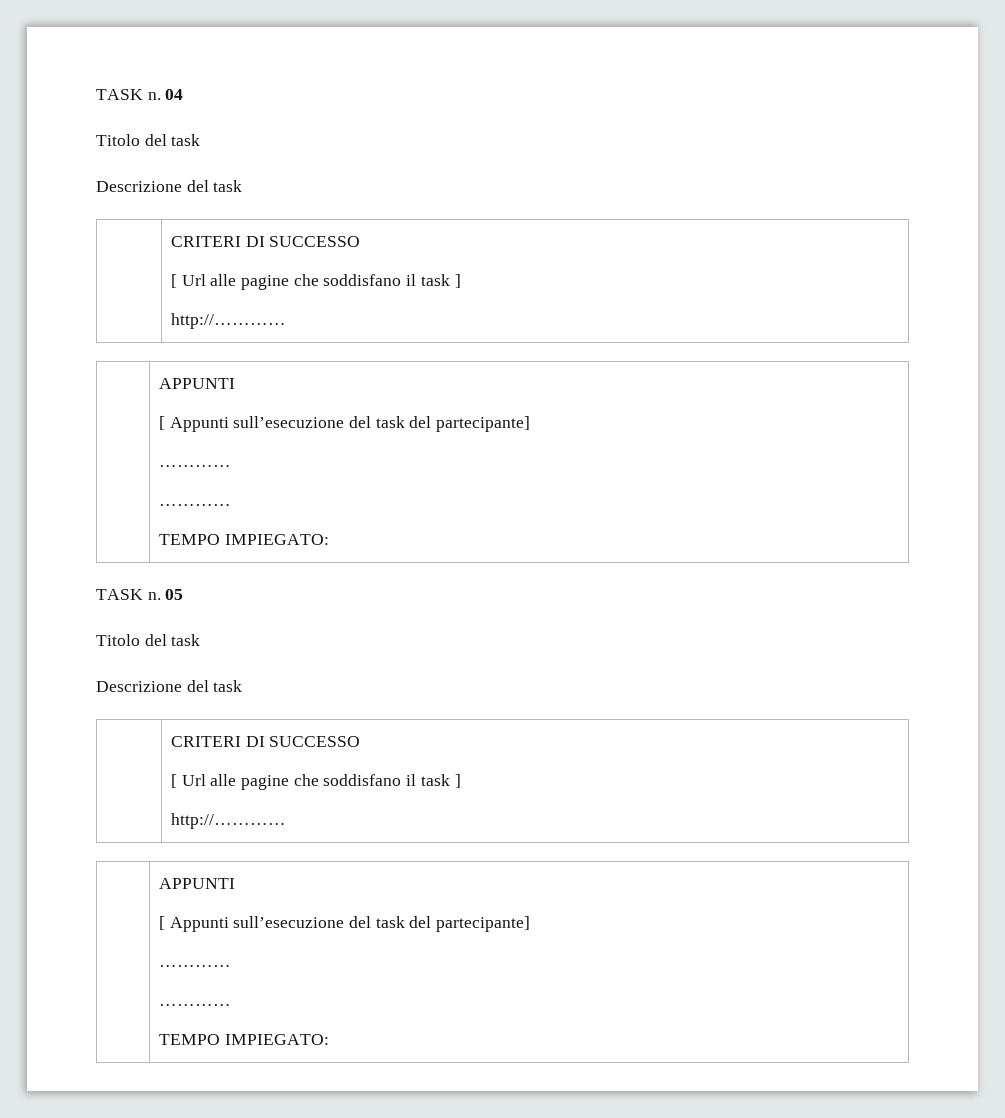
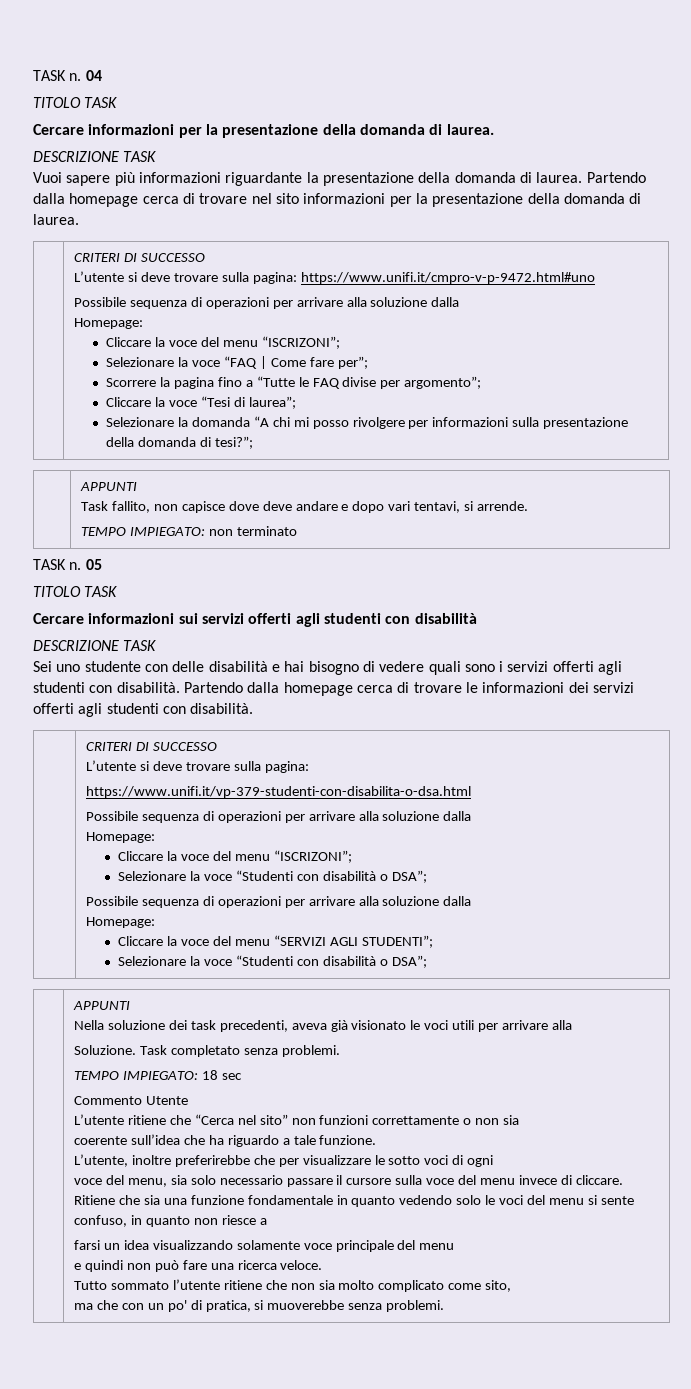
  04
- Titolo del task
- Descrizione del task
+ TITOLO TASK
+ Cercare informazioni per la presentazione della domanda di laurea.
+ DESCRIZIONE TASK
+ Vuoi sapere più informazioni riguardante la presentazione della domanda di laurea. Partendo dalla homepage cerca di trovare nel sito informazioni per la presentazione della domanda di laurea.
  | CRITERI DI SUCCESSO
- [ Url alle pagine che soddisfano il task ]
- http://…………
+ L’utente si deve trovare sulla pagina: https://www.unifi.it/cmpro-v-p-9472.html#uno
+ Possibile sequenza di operazioni per arrivare alla soluzione dalla
+ Homepage:
+ Cliccare la voce del menu “ISCRIZONI”;
+ Selezionare la voce “FAQ | Come fare per”;
+ Scorrere la pagina fino a “Tutte le FAQ divise per argomento”;
+ Cliccare la voce “Tesi di laurea”;
+ Selezionare la domanda “A chi mi posso rivolgere per informazioni sulla presentazione della domanda di tesi?”;
  | APPUNTI
- [ Appunti sull’esecuzione del task del partecipante]
- …………
- …………
- TEMPO IMPIEGATO:
+ Task fallito, non capisce dove deve andare e dopo vari tentavi, si arrende.
+ TEMPO IMPIEGATO: non terminato
  05
- Titolo del task
- Descrizione del task
+ TITOLO TASK
+ Cercare informazioni sui servizi offerti agli studenti con disabilità
+ DESCRIZIONE TASK
+ Sei uno studente con delle disabilità e hai bisogno di vedere quali sono i servizi offerti agli studenti con disabilità. Partendo dalla homepage cerca di trovare le informazioni dei servizi offerti agli studenti con disabilità.
  | CRITERI DI SUCCESSO
- [ Url alle pagine che soddisfano il task ]
- http://…………
+ L’utente si deve trovare sulla pagina:
+ https://www.unifi.it/vp-379-studenti-con-disabilita-o-dsa.html
+ Possibile sequenza di operazioni per arrivare alla soluzione dalla
+ Homepage:
+ Cliccare la voce del menu “ISCRIZONI”;
+ Selezionare la voce “Studenti con disabilità o DSA”;
+ Possibile sequenza di operazioni per arrivare alla soluzione dalla
+ Homepage:
+ Cliccare la voce del menu “SERVIZI AGLI STUDENTI”;
+ Selezionare la voce “Studenti con disabilità o DSA”;
  | APPUNTI
- [ Appunti sull’esecuzione del task del partecipante]
- …………
- …………
- TEMPO IMPIEGATO:
+ Nella soluzione dei task precedenti, aveva già visionato le voci utili per arrivare alla
+ Soluzione. Task completato senza problemi.
+ TEMPO IMPIEGATO: 18 sec
+ Commento Utente
+ L’utente ritiene che “Cerca nel sito” non funzioni correttamente o non sia
+ coerente sull’idea che ha riguardo a tale funzione.
+ L’utente, inoltre preferirebbe che per visualizzare le sotto voci di ogni
+ voce del menu, sia solo necessario passare il cursore sulla voce del menu invece di cliccare. Ritiene che sia una funzione fondamentale in quanto vedendo solo le voci del menu si sente confuso, in quanto non riesce a
+ farsi un idea visualizzando solamente voce principale del menu
+ e quindi non può fare una ricerca veloce.
+ Tutto sommato l’utente ritiene che non sia molto complicato come sito,
+ ma che con un po' di pratica, si muoverebbe senza problemi.

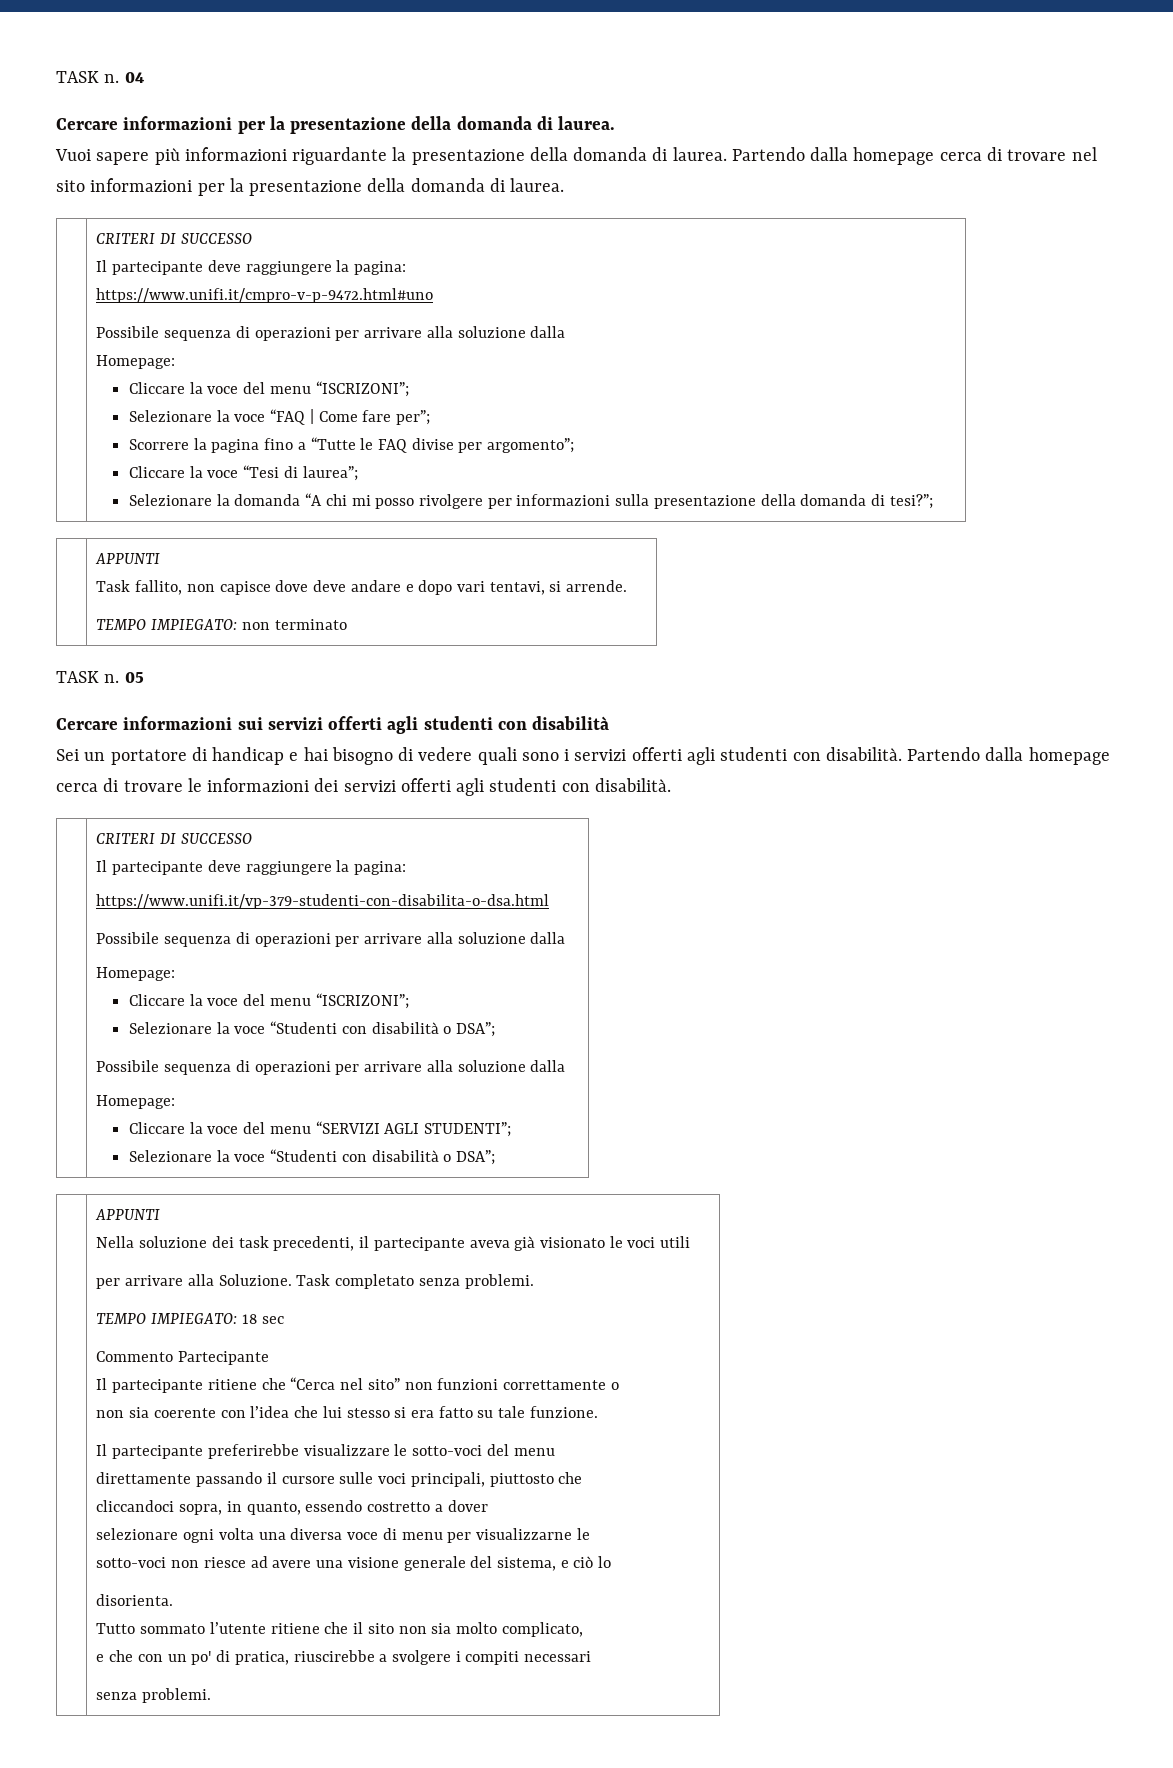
  04
- TITOLO TASK
  Cercare informazioni per la presentazione della domanda di laurea.
- DESCRIZIONE TASK
  Partendo dalla homepage cerca di trovare nel sito informazioni per la presentazione della domanda di laurea.
  | CRITERI DI SUCCESSO
- L’utente si deve trovare sulla pagina: https://www.unifi.it/cmpro-v-p-9472.html#uno
+ Il partecipante deve raggiungere la pagina:
+ https://www.unifi.it/cmpro-v-p-9472.html#uno
  05
- TITOLO TASK
  Cercare informazioni sui servizi offerti agli studenti con disabilità
- DESCRIZIONE TASK
- Sei uno studente con delle disabilità e hai bisogno di vedere quali sono i servizi offerti agli studenti con disabilità.
+ Sei un portatore di handicap e hai bisogno di vedere quali sono i servizi offerti agli studenti con disabilità.
  Partendo dalla homepage cerca di trovare le informazioni dei servizi offerti agli studenti con disabilità.
  | CRITERI DI SUCCESSO
- L’utente si deve trovare sulla pagina:
+ Il partecipante deve raggiungere la pagina:
- Nella soluzione dei task precedenti, aveva già visionato le voci utili per arrivare alla
- Soluzione.
+ Nella soluzione dei task precedenti, il partecipante aveva già visionato le voci utili
+ per arrivare alla Soluzione.
- Commento Utente
- L’utente ritiene che “Cerca nel sito” non funzioni correttamente o non sia
- coerente sull’idea che ha riguardo a tale funzione.
- L’utente, inoltre preferirebbe che per visualizzare le sotto voci di ogni
- voce del menu, sia solo necessario passare il cursore sulla voce del menu invece di cliccare. Ritiene che sia una funzione fondamentale in quanto vedendo solo le voci del menu si sente confuso, in quanto non riesce a
- farsi un idea visualizzando solamente voce principale del menu
- e quindi non può fare una ricerca veloce.
+ Commento Partecipante
+ Il partecipante ritiene che “Cerca nel sito” non funzioni correttamente o
+ non sia coerente con l’idea che lui stesso si era fatto su tale funzione.
+ Il partecipante preferirebbe visualizzare le sotto-voci del menu
+ direttamente passando il cursore sulle voci principali, piuttosto che
+ cliccandoci sopra, in quanto, essendo costretto a dover
+ selezionare ogni volta una diversa voce di menu per visualizzarne le
+ sotto-voci non riesce ad avere una visione generale del sistema, e ciò lo
+ disorienta.
- Tutto sommato l’utente ritiene che non sia molto complicato come sito,
- ma che con un po' di pratica, si muoverebbe senza problemi.
+ Tutto sommato l’utente ritiene che il sito non sia molto complicato,
+ e che con un po' di pratica, riuscirebbe a svolgere i compiti necessari
+ senza problemi.

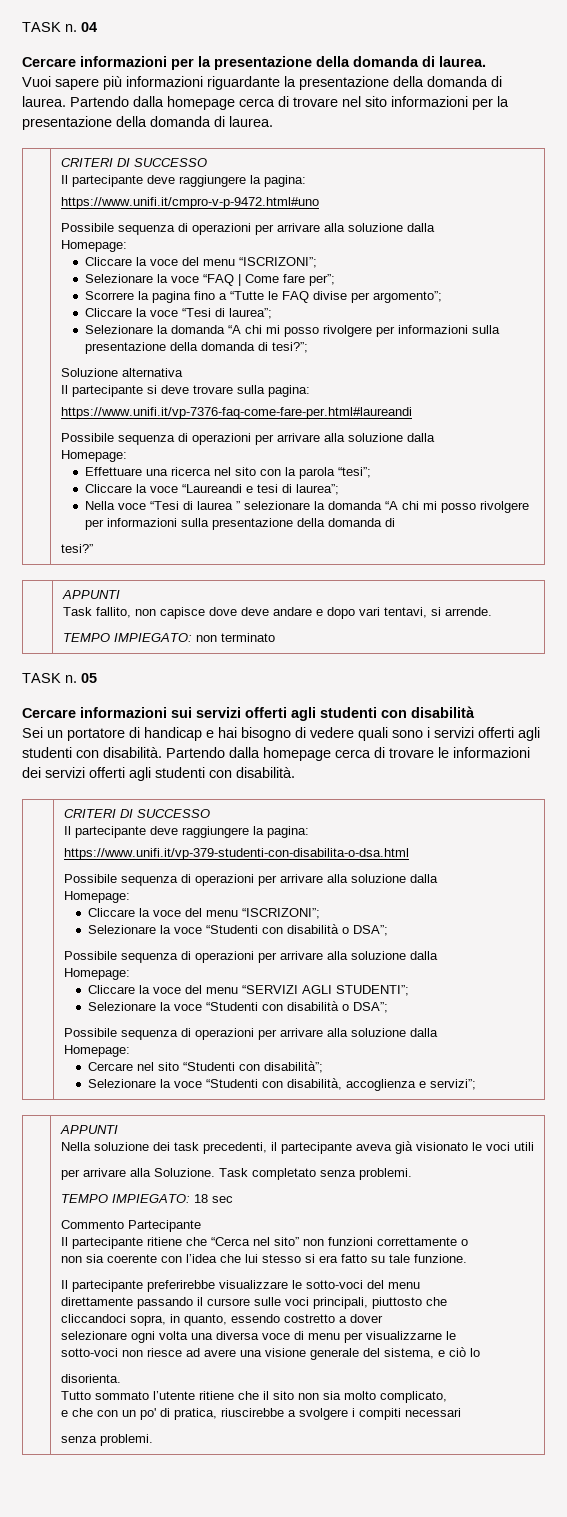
+ Soluzione alternativa
+ Il partecipante si deve trovare sulla pagina:
+ https://www.unifi.it/vp-7376-faq-come-fare-per.html#laureandi
+ Possibile sequenza di operazioni per arrivare alla soluzione dalla
+ Homepage:
+ Effettuare una ricerca nel sito con la parola “tesi”;
+ Cliccare la voce “Laureandi e tesi di laurea”;
+ Nella voce “Tesi di laurea ” selezionare la domanda “A chi mi posso rivolgere per informazioni sulla presentazione della domanda di
+ tesi?”
  Cliccare la voce del menu “SERVIZI AGLI STUDENTI”;
  Selezionare la voce “Studenti con disabilità o DSA”;
+ Possibile sequenza di operazioni per arrivare alla soluzione dalla
+ Homepage:
+ Cercare nel sito “Studenti con disabilità”;
+ Selezionare la voce “Studenti con disabilità, accoglienza e servizi”;

